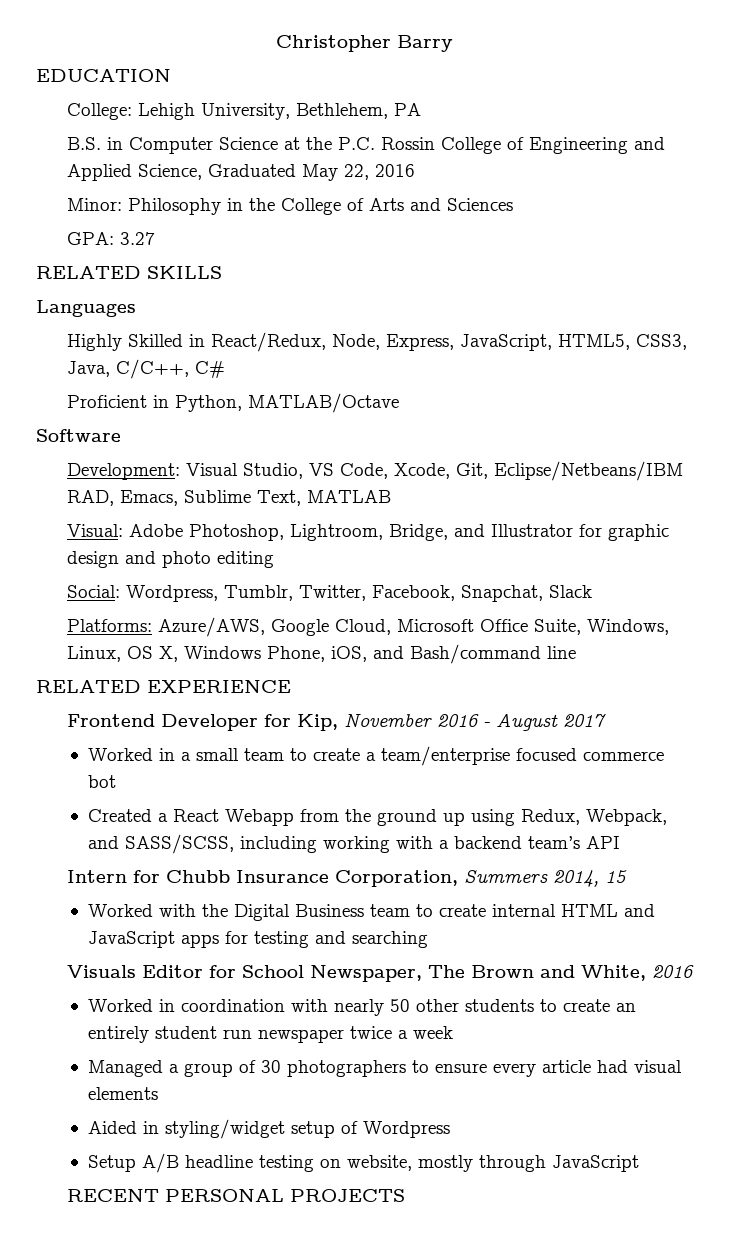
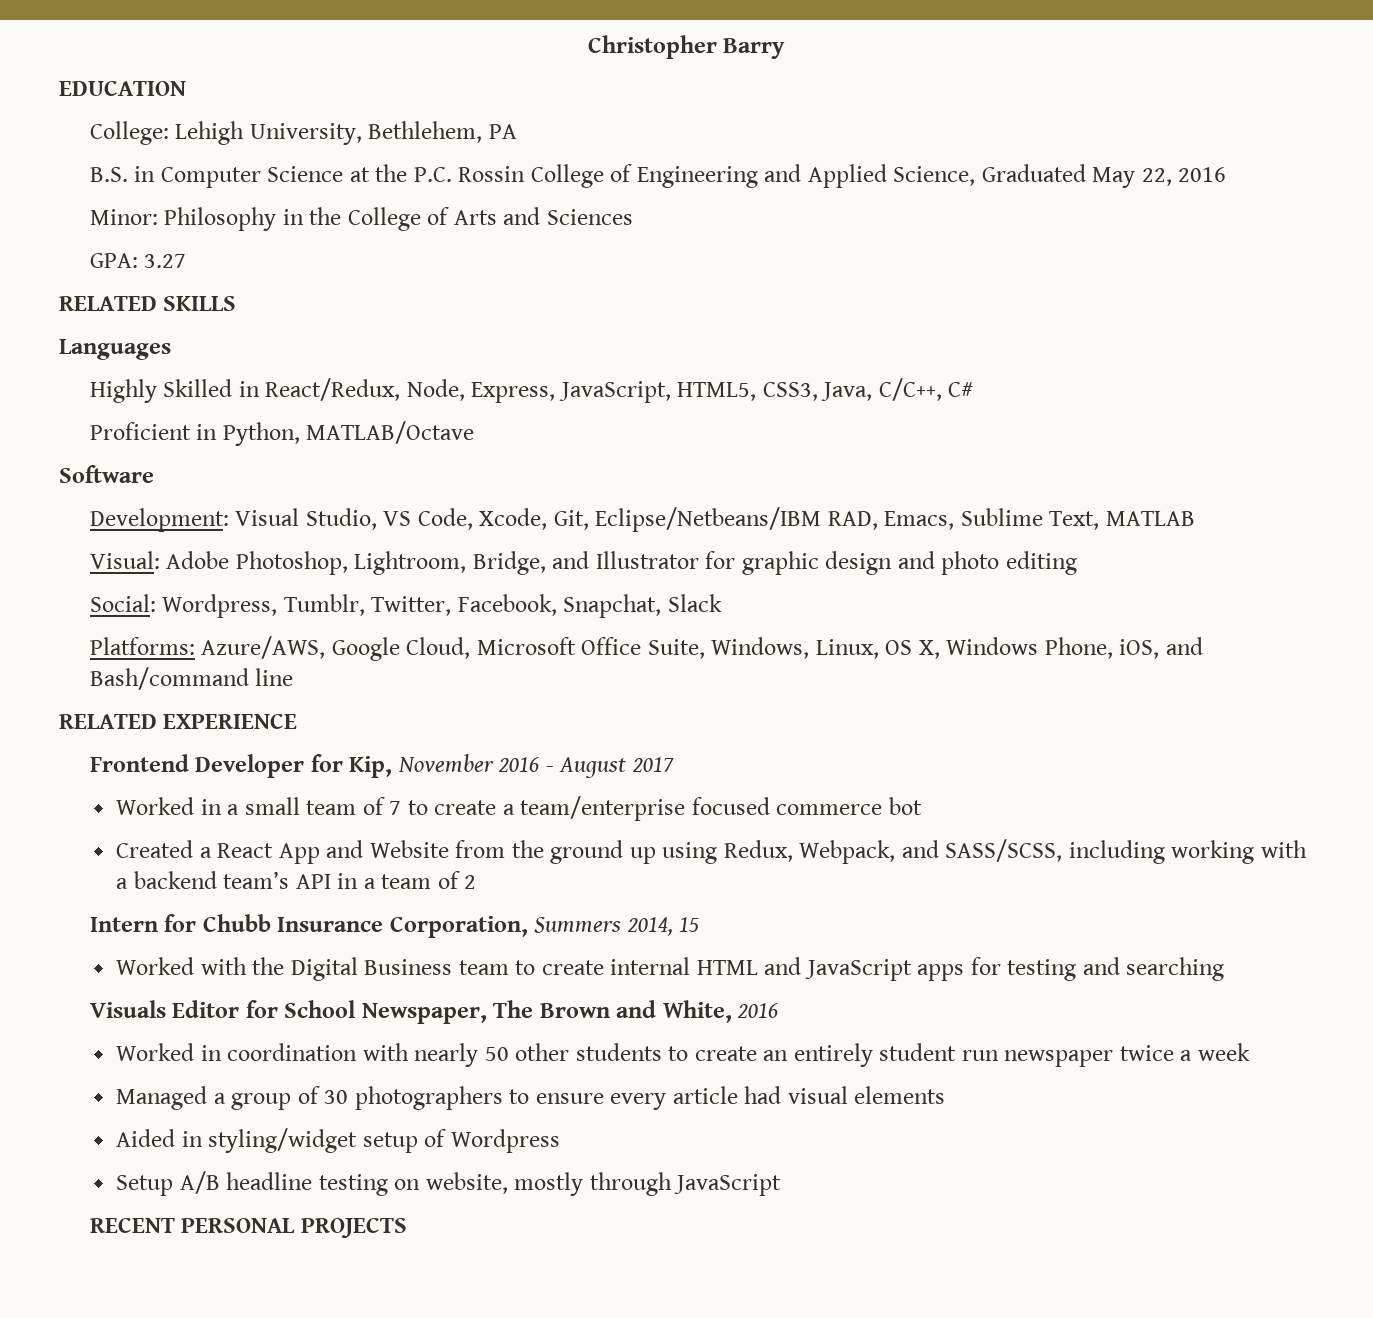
- Worked in a small team to create a team/enterprise focused commerce bot
+ Worked in a small team of 7 to create a team/enterprise focused commerce bot
- Created a React Webapp from the ground up using Redux, Webpack, and SASS/SCSS, including working with a backend team’s API
+ Created a React App and Website from the ground up using Redux, Webpack, and SASS/SCSS, including working with a backend team’s API in a team of 2

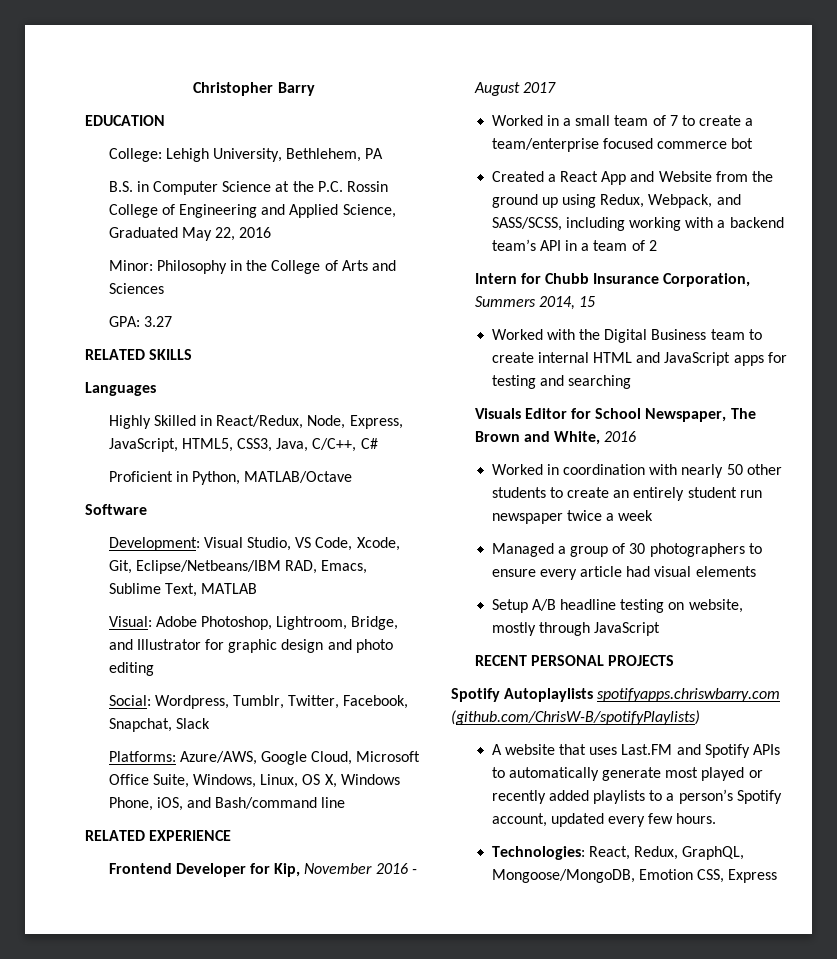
- Aided in styling/widget setup of Wordpress
+ Spotify Autoplaylists spotifyapps.chriswbarry.com (github.com/ChrisW-B/spotifyPlaylists)
+ A website that uses Last.FM and Spotify APIs to automatically generate most played or recently added playlists to a person’s Spotify account, updated every few hours.
+ Technologies: React, Redux, GraphQL, Mongoose/MongoDB, Emotion CSS, Express

